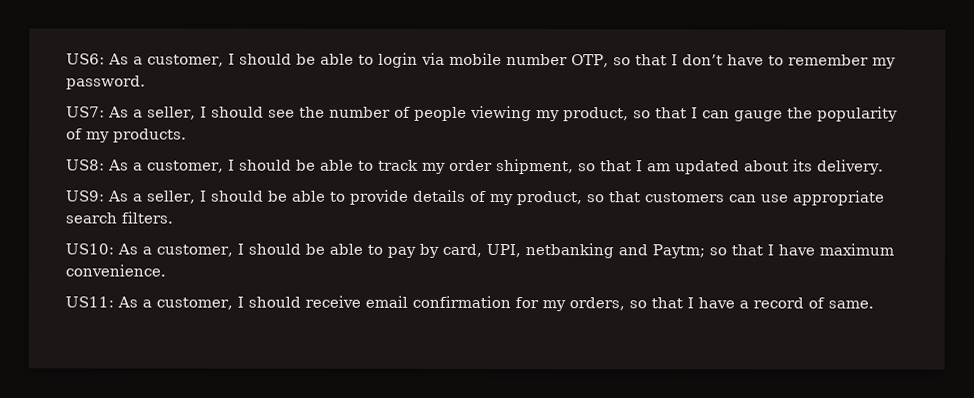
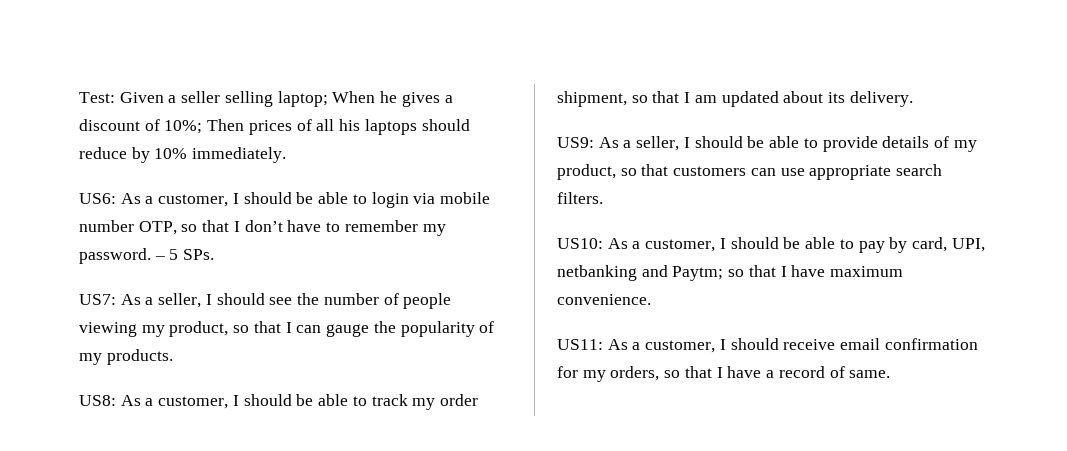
+ Test: Given a seller selling laptop; When he gives a discount of 10%; Then prices of all his laptops should reduce by 10% immediately.
+ – 5 SPs.

